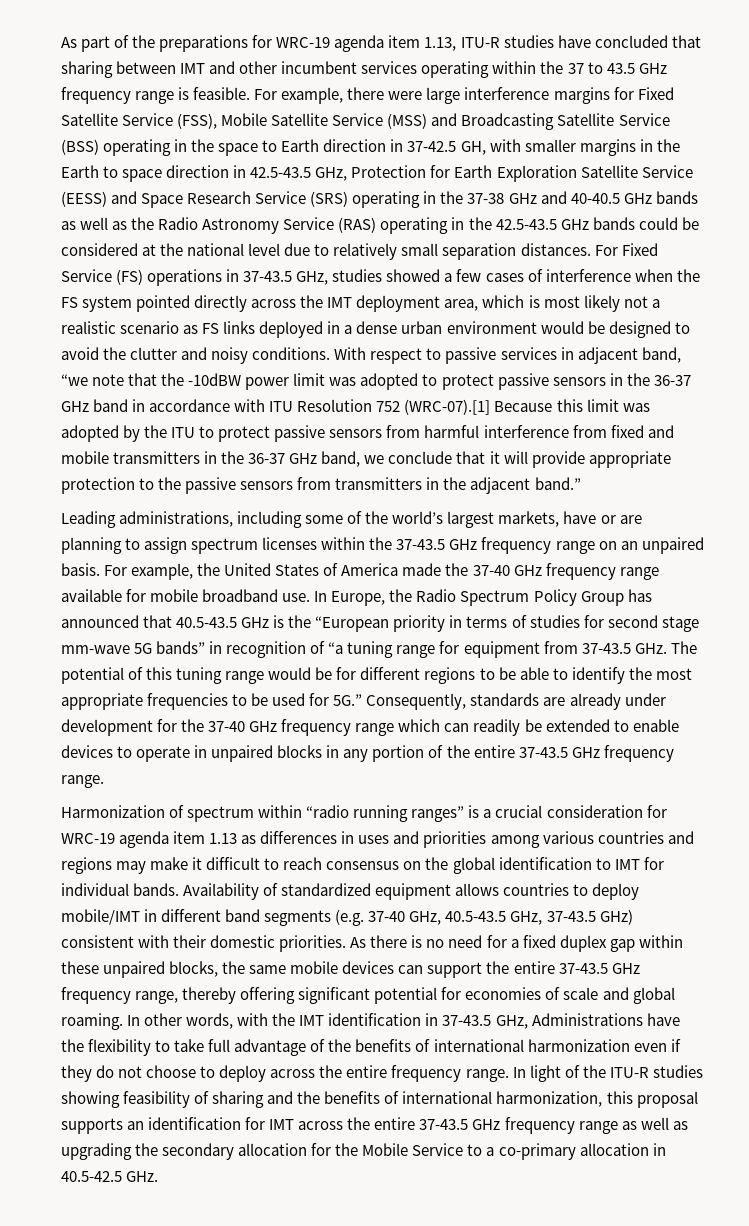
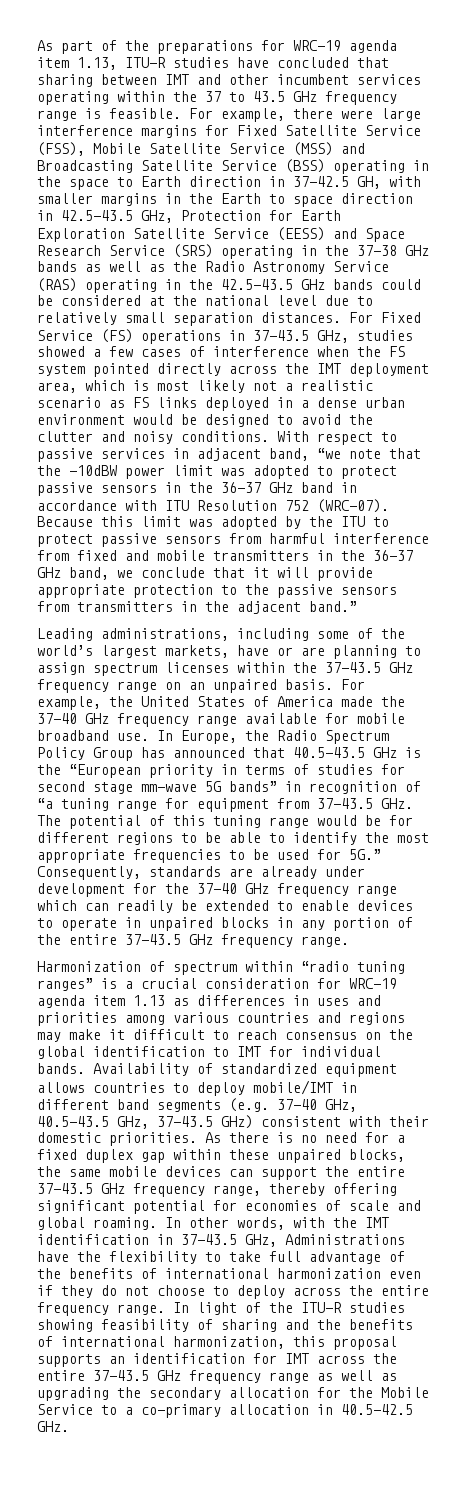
- For example, there were large interference margins for Fixed Satellite Service (FSS), Mobile Satellite Service (MSS) and Broadcasting Satellite Service (BSS) operating in the space to Earth direction in 37-42.5 GH, with smaller margins in the Earth to space direction in 42.5-43.5 GHz, Protection for Earth Exploration Satellite Service (EESS) and Space Research Service (SRS) operating in the 37-38 GHz and 40-40.5 GHz bands as well as the Radio Astronomy Service (RAS) operating in the 42.5-43.5 GHz bands could be considered at the national level due to relatively small separation distances.
+ For example, there were large interference margins for Fixed Satellite Service (FSS), Mobile Satellite Service (MSS) and Broadcasting Satellite Service (BSS) operating in the space to Earth direction in 37-42.5 GH, with smaller margins in the Earth to space direction in 42.5-43.5 GHz, Protection for Earth Exploration Satellite Service (EESS) and Space Research Service (SRS) operating in the 37-38 GHz bands as well as the Radio Astronomy Service (RAS) operating in the 42.5-43.5 GHz bands could be considered at the national level due to relatively small separation distances.
- With respect to passive services in adjacent band, “we note that the -10dBW power limit was adopted to protect passive sensors in the 36-37 GHz band in accordance with ITU Resolution 752 (WRC-07).[1] Because this limit was adopted by the ITU to protect passive sensors from harmful interference from fixed and mobile transmitters in the 36-37 GHz band, we conclude that it will provide appropriate protection to the passive sensors from transmitters in the adjacent band.”
+ With respect to passive services in adjacent band, “we note that the -10dBW power limit was adopted to protect passive sensors in the 36-37 GHz band in accordance with ITU Resolution 752 (WRC-07). Because this limit was adopted by the ITU to protect passive sensors from harmful interference from fixed and mobile transmitters in the 36-37 GHz band, we conclude that it will provide appropriate protection to the passive sensors from transmitters in the adjacent band.”
- Harmonization of spectrum within “radio running ranges” is a crucial consideration for WRC-19 agenda item 1.13 as differences in uses and priorities among various countries and regions may make it difficult to reach consensus on the global identification to IMT for individual bands.
+ Harmonization of spectrum within “radio tuning ranges” is a crucial consideration for WRC-19 agenda item 1.13 as differences in uses and priorities among various countries and regions may make it difficult to reach consensus on the global identification to IMT for individual bands.

